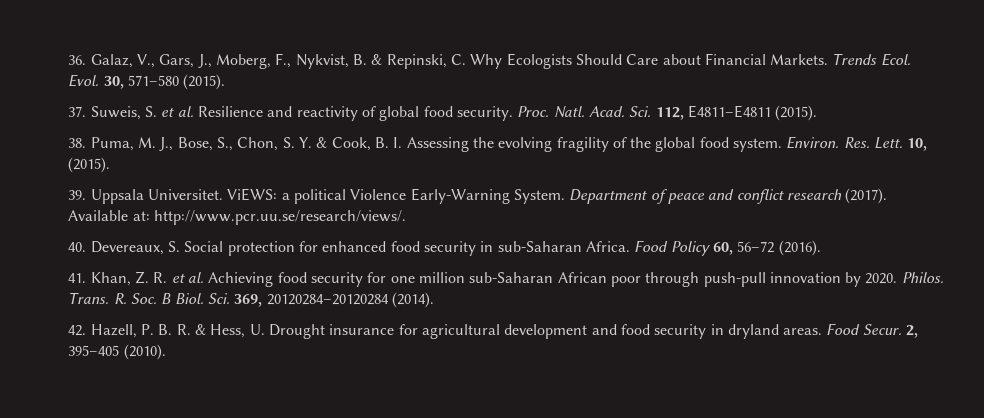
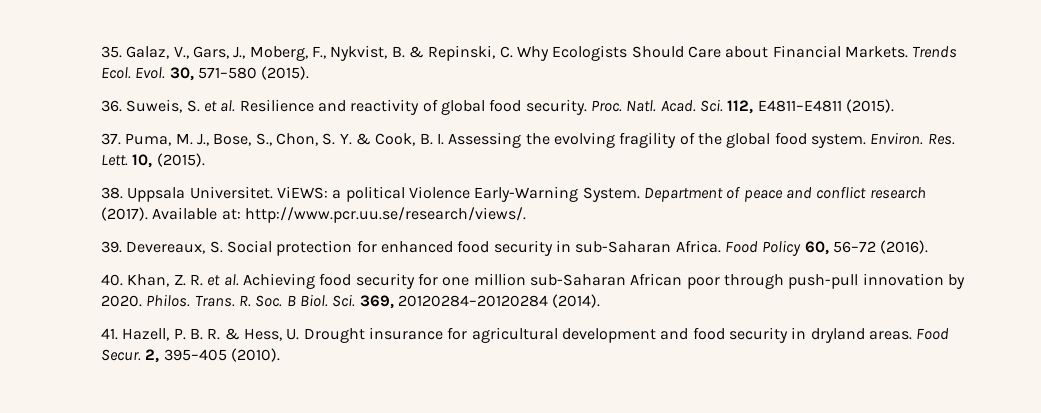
- 36. Galaz, V., Gars, J., Moberg, F., Nykvist, B. & Repinski, C. Why Ecologists Should Care about Financial Markets.
+ 35. Galaz, V., Gars, J., Moberg, F., Nykvist, B. & Repinski, C. Why Ecologists Should Care about Financial Markets.
- 37. Suweis, S. et al. Resilience and reactivity of global food security.
+ 36. Suweis, S. et al. Resilience and reactivity of global food security.
- 38. Puma, M. J., Bose, S., Chon, S. Y. & Cook, B. I. Assessing the evolving fragility of the global food system.
+ 37. Puma, M. J., Bose, S., Chon, S. Y. & Cook, B. I. Assessing the evolving fragility of the global food system.
- 39. Uppsala Universitet.
+ 38. Uppsala Universitet.
- 40. Devereaux, S. Social protection for enhanced food security in sub-Saharan Africa.
+ 39. Devereaux, S. Social protection for enhanced food security in sub-Saharan Africa.
- 41. Khan, Z. R. et al. Achieving food security for one million sub-Saharan African poor through push-pull innovation by 2020.
+ 40. Khan, Z. R. et al. Achieving food security for one million sub-Saharan African poor through push-pull innovation by 2020.
- 42. Hazell, P. B. R. & Hess, U. Drought insurance for agricultural development and food security in dryland areas.
+ 41. Hazell, P. B. R. & Hess, U. Drought insurance for agricultural development and food security in dryland areas.

